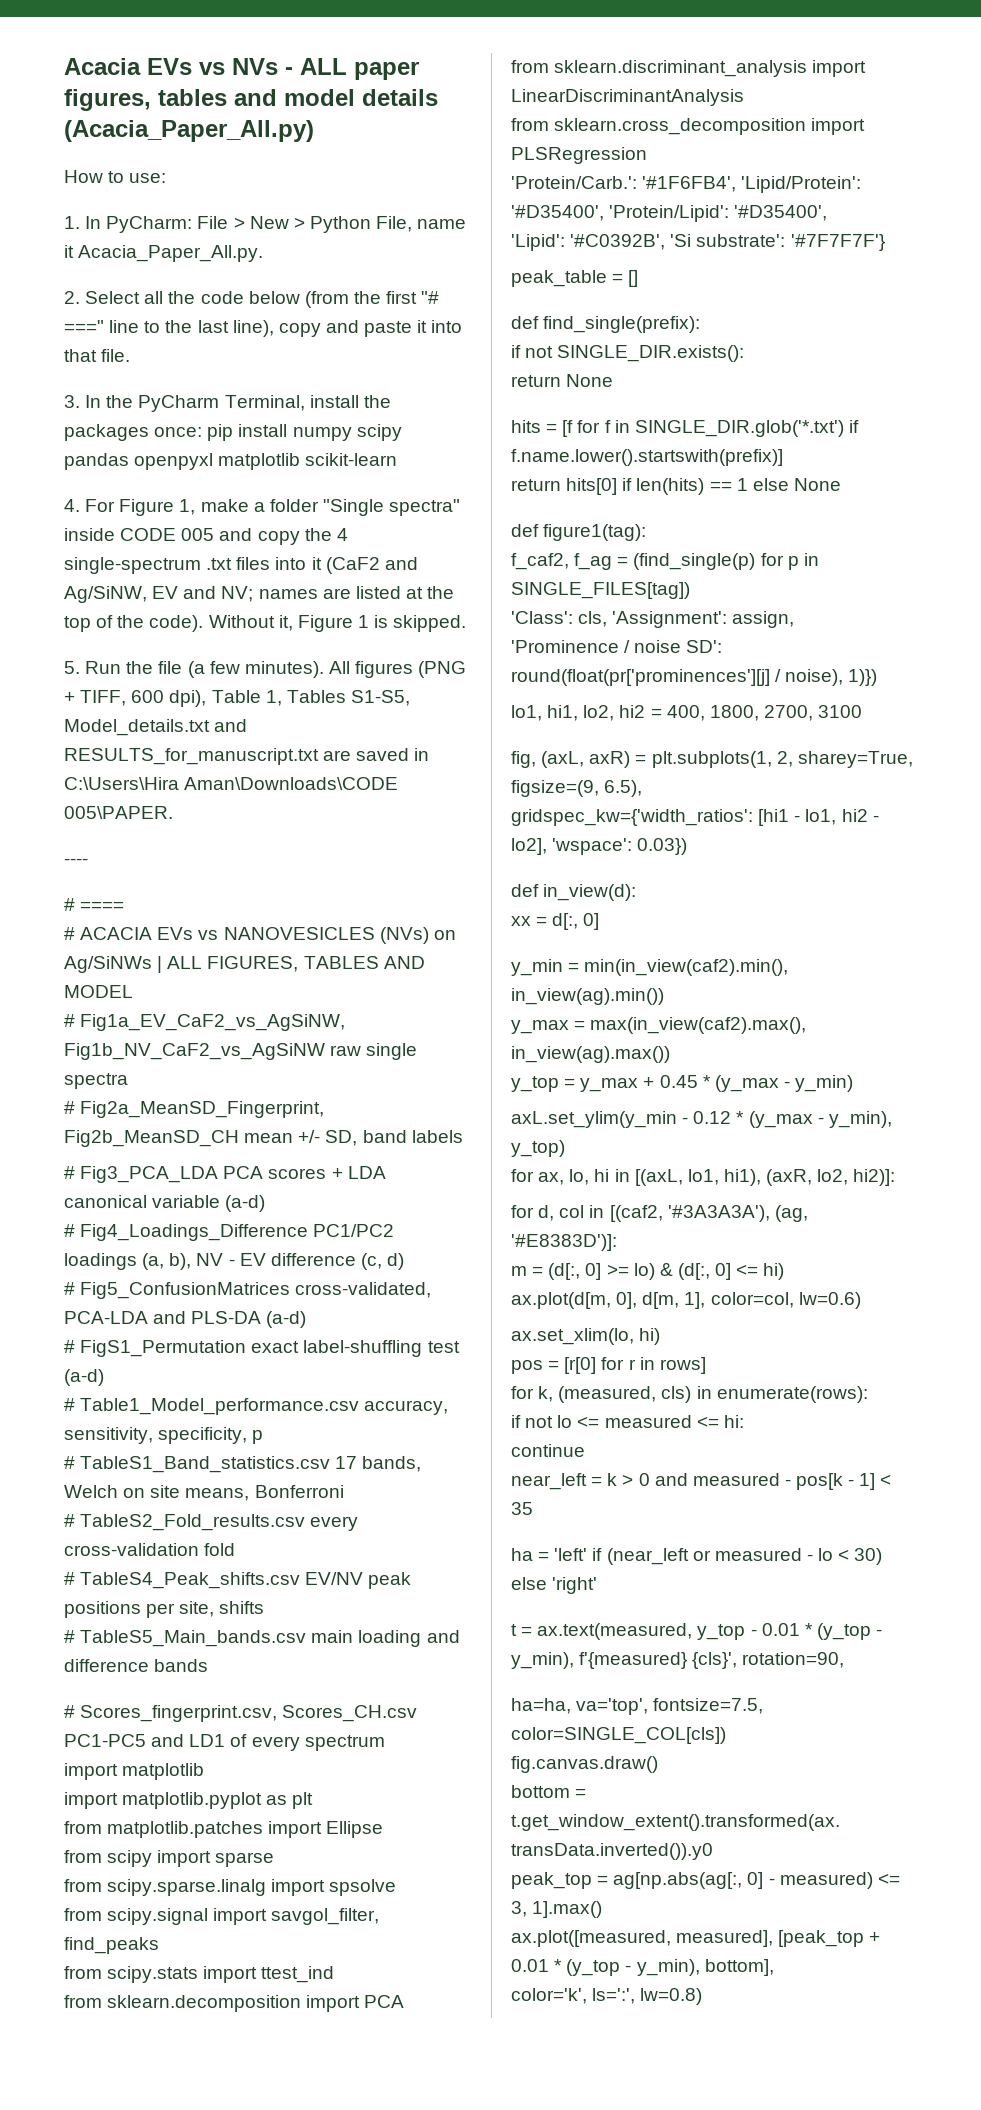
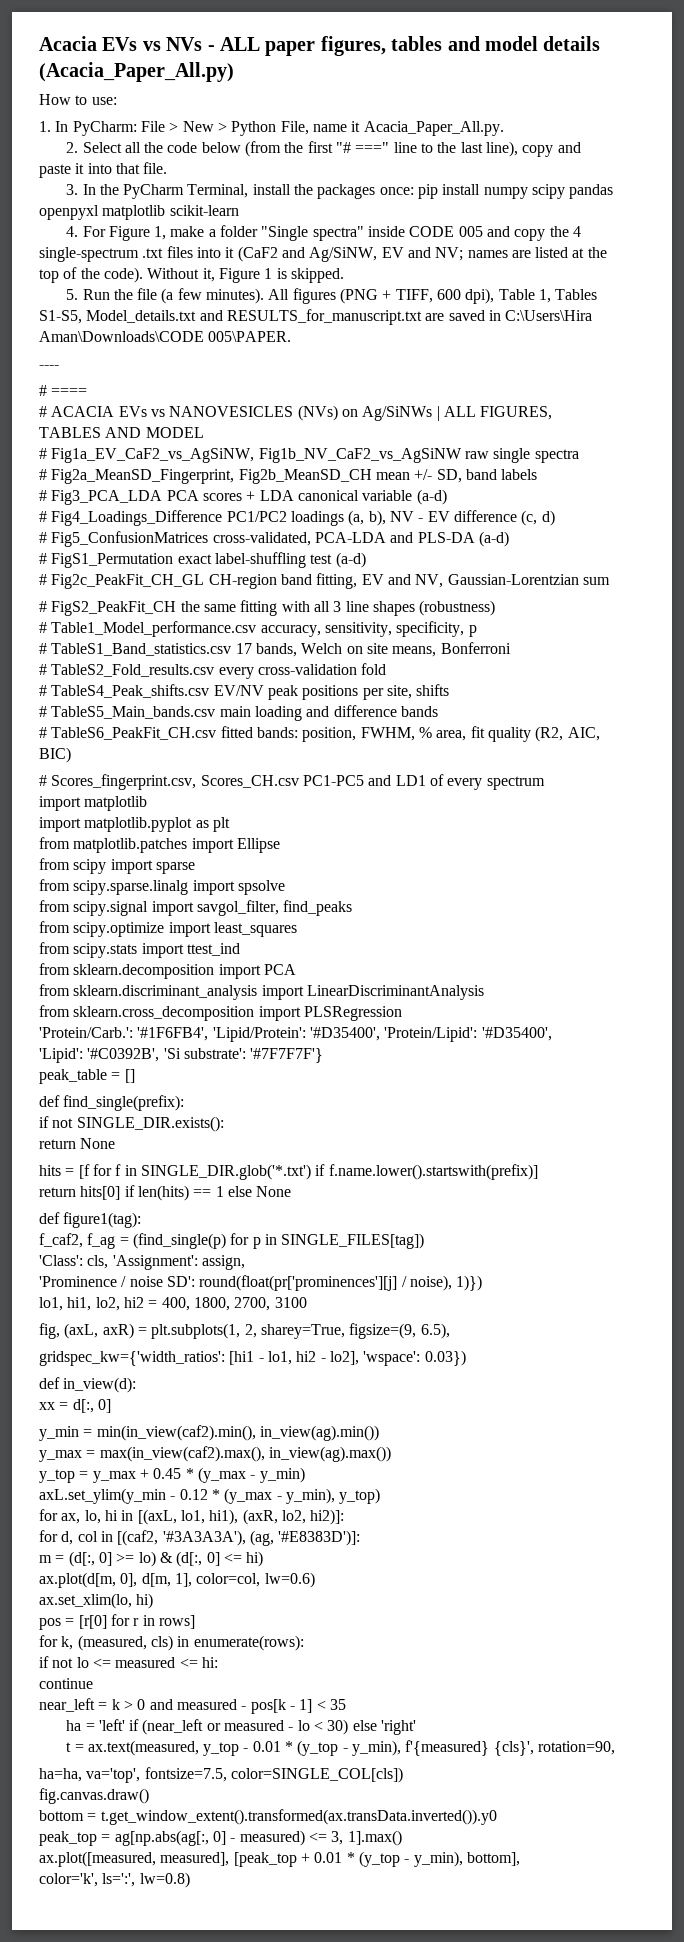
+ # Fig2c_PeakFit_CH_GL CH-region band fitting, EV and NV, Gaussian-Lorentzian sum
+ # FigS2_PeakFit_CH the same fitting with all 3 line shapes (robustness)
+ # TableS6_PeakFit_CH.csv fitted bands: position, FWHM, % area, fit quality (R2, AIC, BIC)
+ from scipy.optimize import least_squares

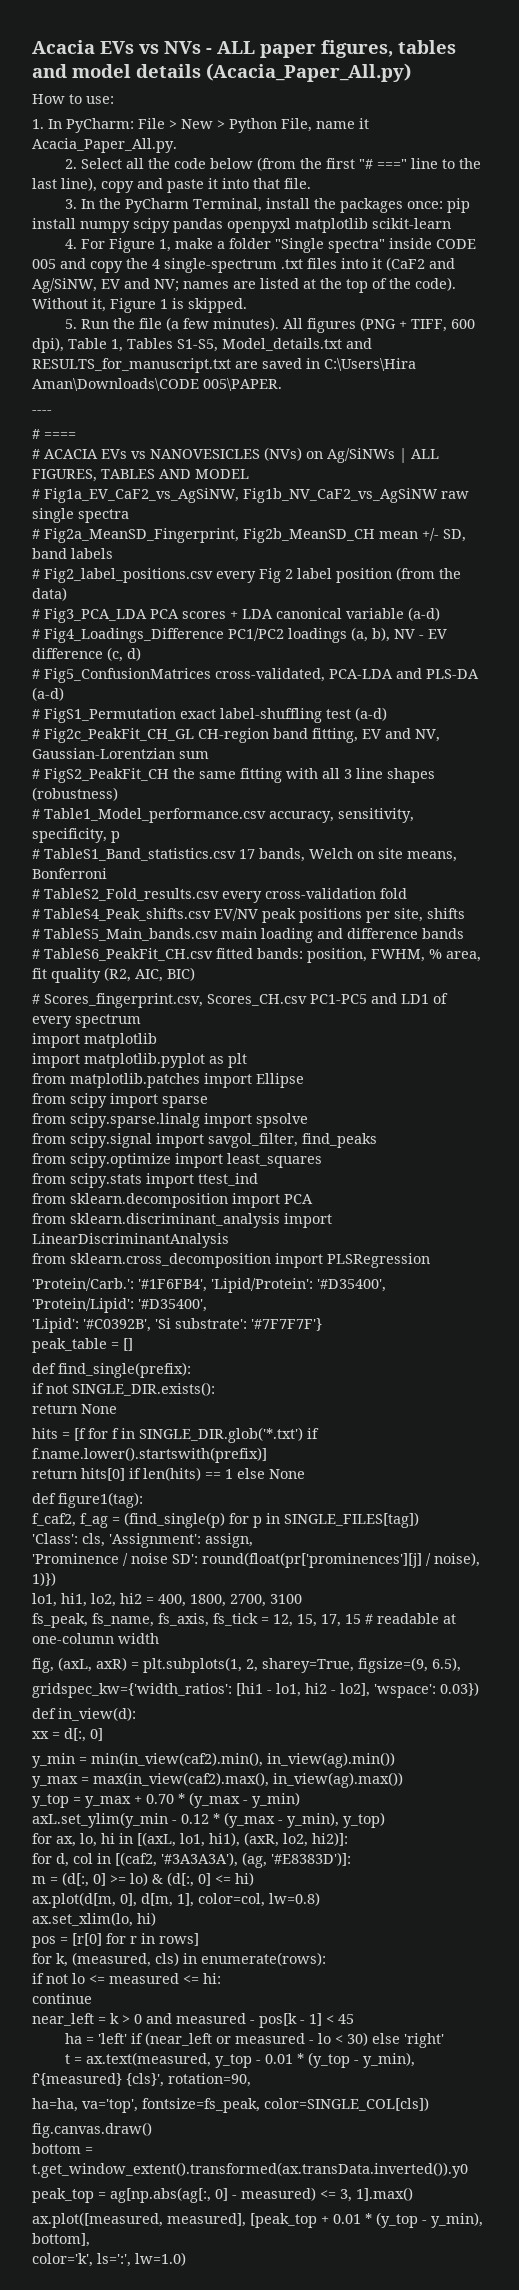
+ # Fig2_label_positions.csv every Fig 2 label position (from the data)
+ fs_peak, fs_name, fs_axis, fs_tick = 12, 15, 17, 15 # readable at one-column width
- y_top = y_max + 0.45 * (y_max - y_min)
+ y_top = y_max + 0.70 * (y_max - y_min)
- ax.plot(d[m, 0], d[m, 1], color=col, lw=0.6)
+ ax.plot(d[m, 0], d[m, 1], color=col, lw=0.8)
- near_left = k > 0 and measured - pos[k - 1] < 35
+ near_left = k > 0 and measured - pos[k - 1] < 45
- ha=ha, va='top', fontsize=7.5, color=SINGLE_COL[cls])
+ ha=ha, va='top', fontsize=fs_peak, color=SINGLE_COL[cls])
- color='k', ls=':', lw=0.8)
+ color='k', ls=':', lw=1.0)

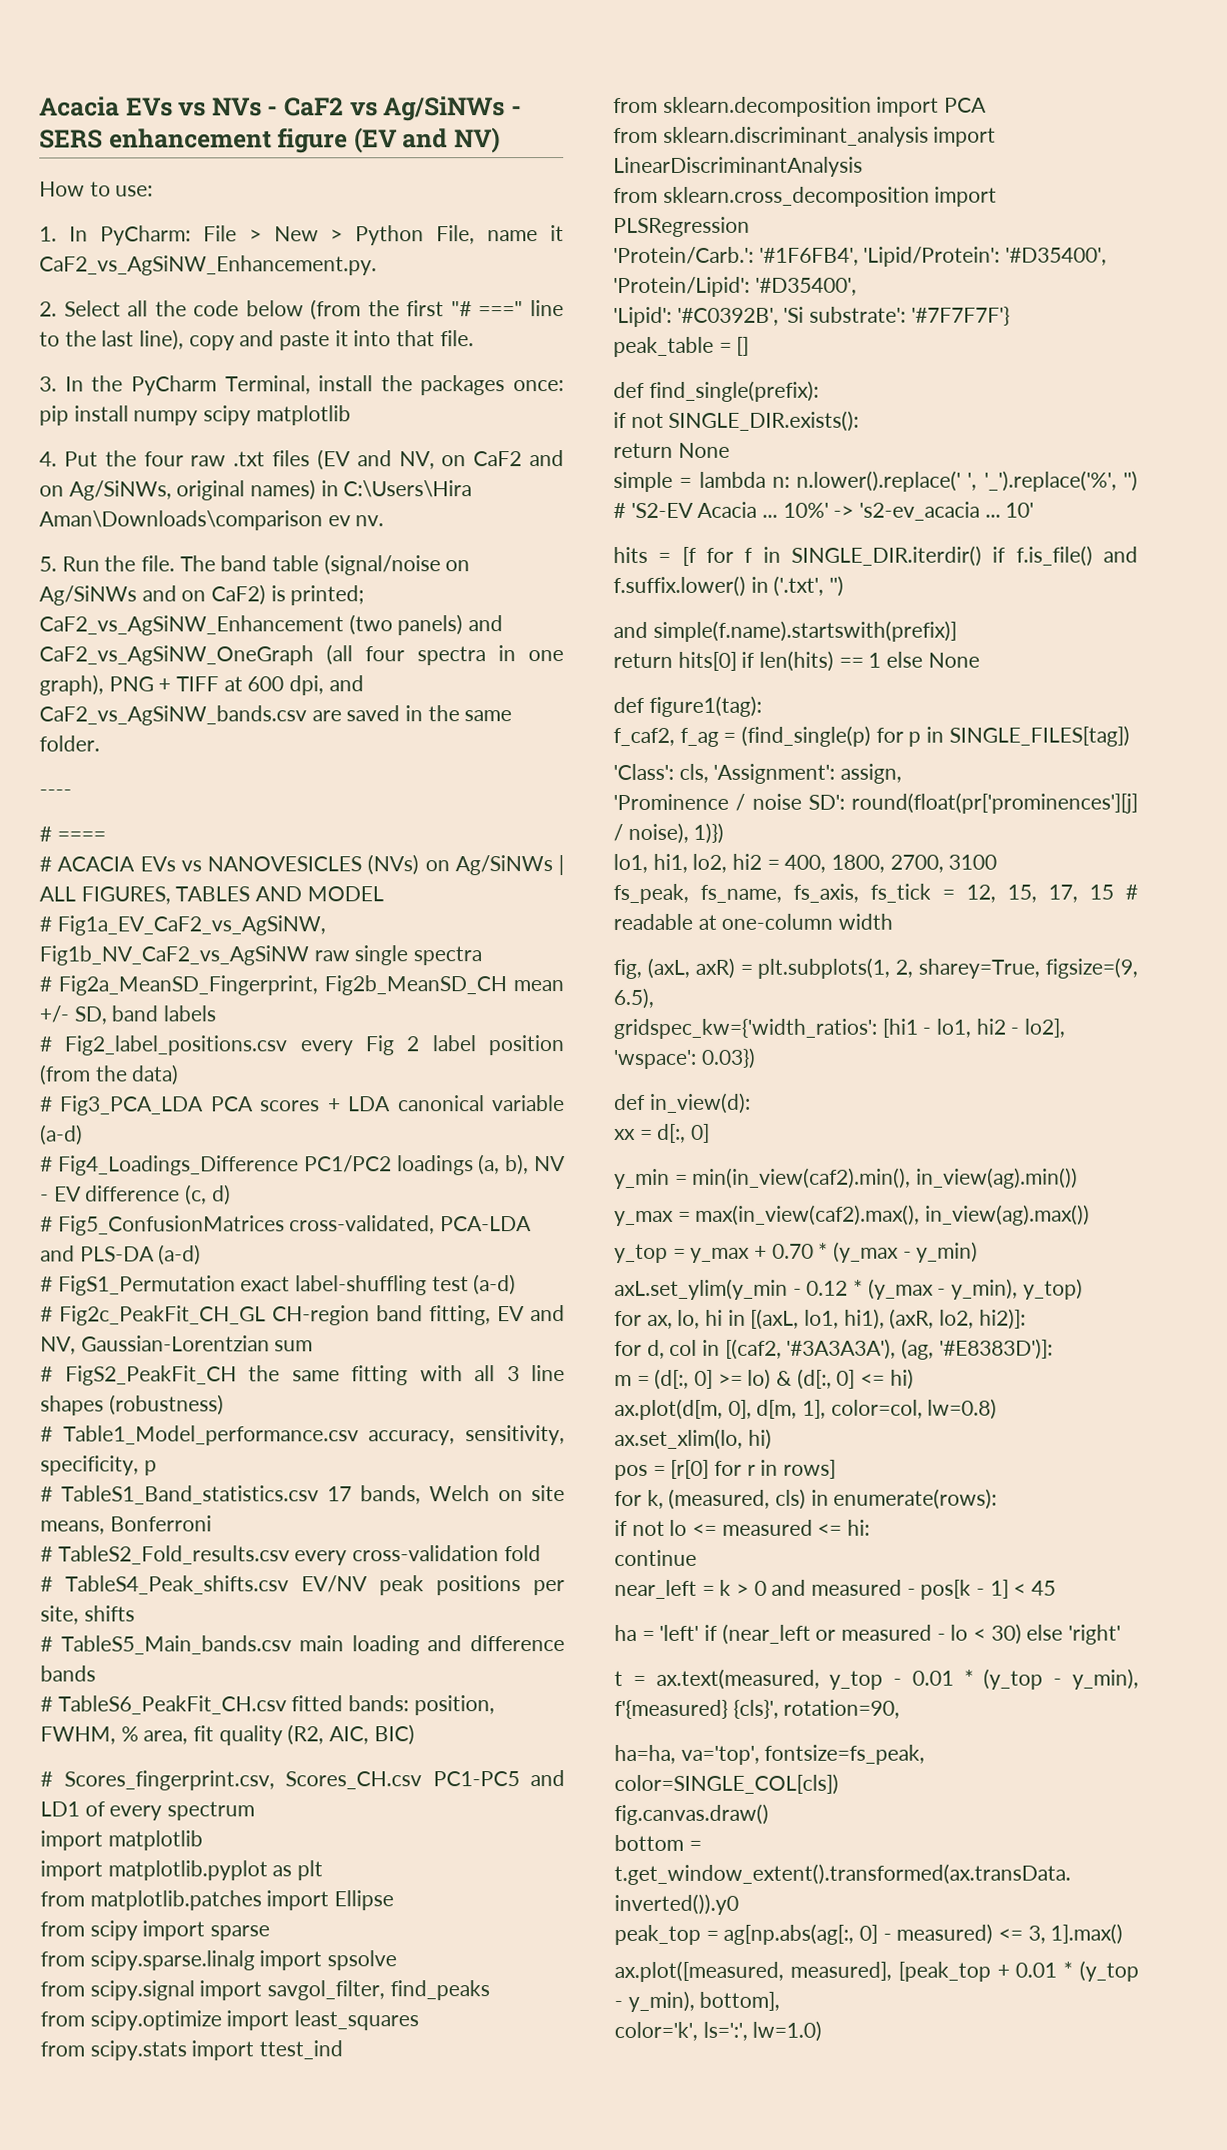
- Acacia EVs vs NVs - ALL paper figures, tables and model details (Acacia_Paper_All.py)
+ Acacia EVs vs NVs - CaF2 vs Ag/SiNWs - SERS enhancement figure (EV and NV)
- 1. In PyCharm: File > New > Python File, name it Acacia_Paper_All.py.
+ 1. In PyCharm: File > New > Python File, name it CaF2_vs_AgSiNW_Enhancement.py.
- 3. In the PyCharm Terminal, install the packages once: pip install numpy scipy pandas openpyxl matplotlib scikit-learn
+ 3. In the PyCharm Terminal, install the packages once: pip install numpy scipy matplotlib
- 4. For Figure 1, make a folder "Single spectra" inside CODE 005 and copy the 4 single-spectrum .txt files into it (CaF2 and Ag/SiNW, EV and NV; names are listed at the top of the code). Without it, Figure 1 is skipped.
- 5. Run the file (a few minutes). All figures (PNG + TIFF, 600 dpi), Table 1, Tables S1-S5, Model_details.txt and RESULTS_for_manuscript.txt are saved in C:\Users\Hira Aman\Downloads\CODE 005\PAPER.
+ 4. Put the four raw .txt files (EV and NV, on CaF2 and on Ag/SiNWs, original names) in C:\Users\Hira Aman\Downloads\comparison ev nv.
+ 5. Run the file. The band table (signal/noise on Ag/SiNWs and on CaF2) is printed; CaF2_vs_AgSiNW_Enhancement (two panels) and CaF2_vs_AgSiNW_OneGraph (all four spectra in one graph), PNG + TIFF at 600 dpi, and CaF2_vs_AgSiNW_bands.csv are saved in the same folder.
+ simple = lambda n: n.lower().replace(' ', '_').replace('%', '') # 'S2-EV Acacia ... 10%' -> 's2-ev_acacia ... 10'
- hits = [f for f in SINGLE_DIR.glob('*.txt') if f.name.lower().startswith(prefix)]
+ hits = [f for f in SINGLE_DIR.iterdir() if f.is_file() and f.suffix.lower() in ('.txt', '')
+ and simple(f.name).startswith(prefix)]

